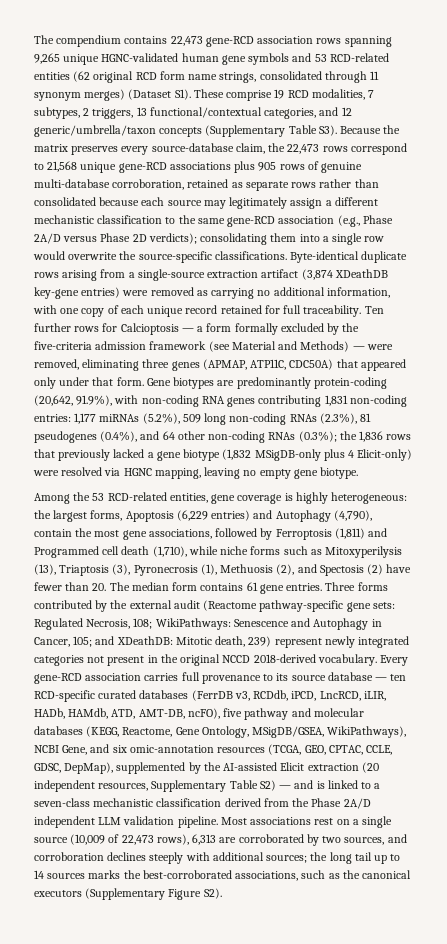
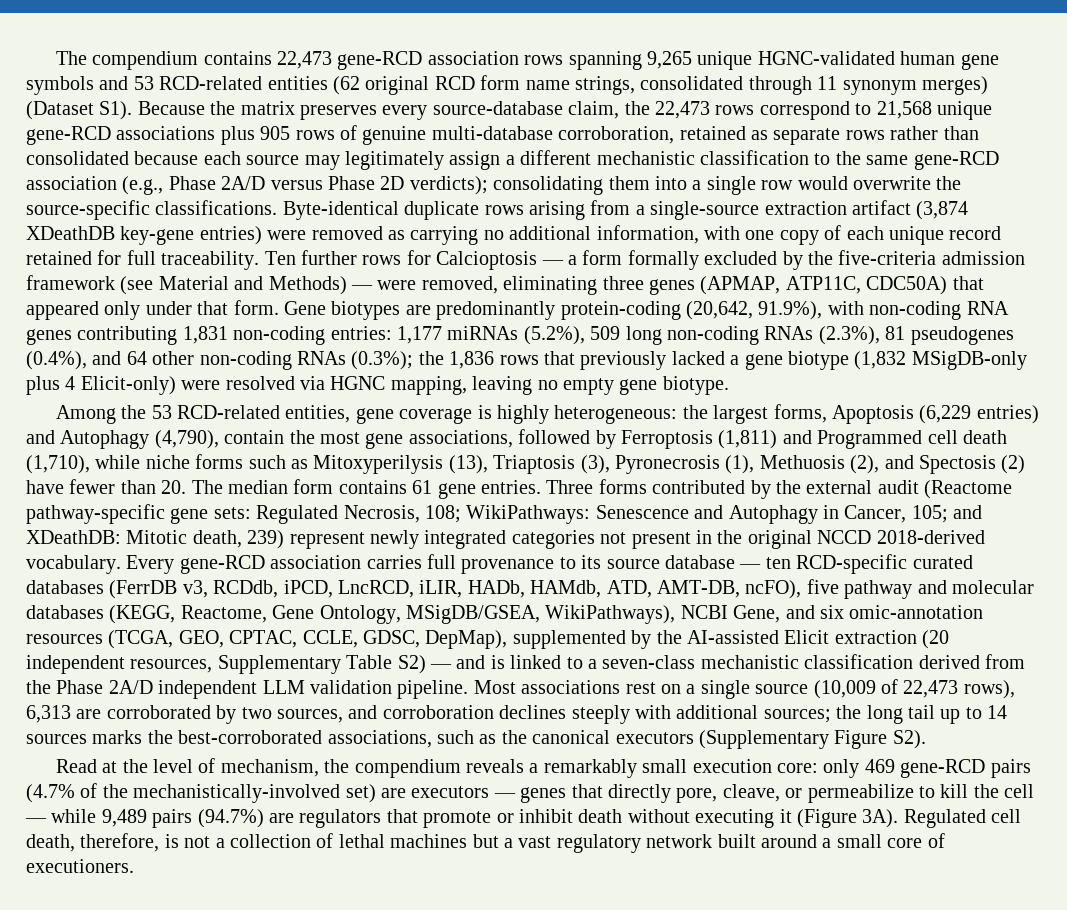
- The compendium contains 22,473 gene-RCD association rows spanning 9,265 unique HGNC-validated human gene symbols and 53 RCD-related entities (62 original RCD form name strings, consolidated through 11 synonym merges) (Dataset S1). These comprise 19 RCD modalities, 7 subtypes, 2 triggers, 13 functional/contextual categories, and 12 generic/umbrella/taxon concepts (Supplementary Table S3). Because the matrix preserves every source-database claim, the 22,473 rows correspond to 21,568 unique gene-RCD associations plus 905 rows of genuine multi-database corroboration, retained as separate rows rather than consolidated because each source may legitimately assign a different mechanistic classification to the same gene-RCD association (e.g., Phase 2A/D versus Phase 2D verdicts);
+ The compendium contains 22,473 gene-RCD association rows spanning 9,265 unique HGNC-validated human gene symbols and 53 RCD-related entities (62 original RCD form name strings, consolidated through 11 synonym merges) (Dataset S1). Because the matrix preserves every source-database claim, the 22,473 rows correspond to 21,568 unique gene-RCD associations plus 905 rows of genuine multi-database corroboration, retained as separate rows rather than consolidated because each source may legitimately assign a different mechanistic classification to the same gene-RCD association (e.g., Phase 2A/D versus Phase 2D verdicts);
+ Read at the level of mechanism, the compendium reveals a remarkably small execution core: only 469 gene-RCD pairs (4.7% of the mechanistically-involved set) are executors — genes that directly pore, cleave, or permeabilize to kill the cell — while 9,489 pairs (94.7%) are regulators that promote or inhibit death without executing it (Figure 3A). Regulated cell death, therefore, is not a collection of lethal machines but a vast regulatory network built around a small core of executioners.

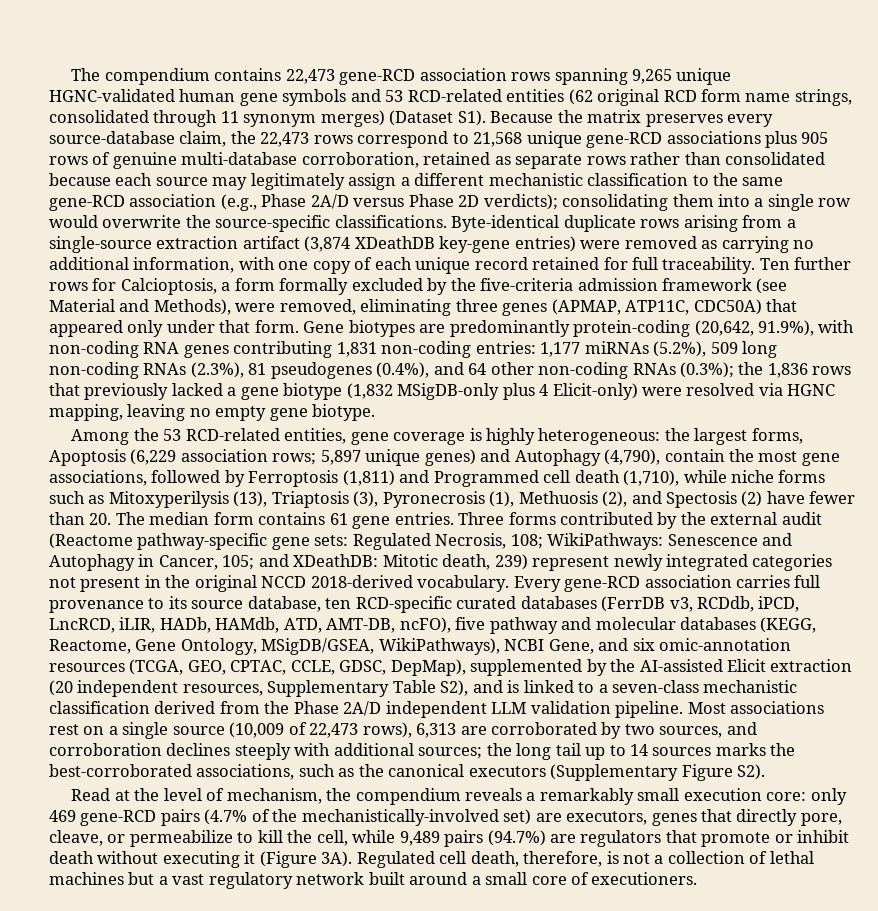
- Ten further rows for Calcioptosis — a form formally excluded by the five-criteria admission framework (see Material and Methods) — were removed, eliminating three genes (APMAP, ATP11C, CDC50A) that appeared only under that form.
+ Ten further rows for Calcioptosis, a form formally excluded by the five-criteria admission framework (see Material and Methods), were removed, eliminating three genes (APMAP, ATP11C, CDC50A) that appeared only under that form.
- Among the 53 RCD-related entities, gene coverage is highly heterogeneous: the largest forms, Apoptosis (6,229 entries) and Autophagy (4,790), contain the most gene associations, followed by Ferroptosis (1,811) and Programmed cell death (1,710), while niche forms such as Mitoxyperilysis (13), Triaptosis (3), Pyronecrosis (1), Methuosis (2), and Spectosis (2) have fewer than 20. The median form contains 61 gene entries.
+ Among the 53 RCD-related entities, gene coverage is highly heterogeneous: the largest forms, Apoptosis (6,229 association rows; 5,897 unique genes) and Autophagy (4,790), contain the most gene associations, followed by Ferroptosis (1,811) and Programmed cell death (1,710), while niche forms such as Mitoxyperilysis (13), Triaptosis (3), Pyronecrosis (1), Methuosis (2), and Spectosis (2) have fewer than 20. The median form contains 61 gene entries.
- Every gene-RCD association carries full provenance to its source database — ten RCD-specific curated databases (FerrDB v3, RCDdb, iPCD, LncRCD, iLIR, HADb, HAMdb, ATD, AMT-DB, ncFO), five pathway and molecular databases (KEGG, Reactome, Gene Ontology, MSigDB/GSEA, WikiPathways), NCBI Gene, and six omic-annotation resources (TCGA, GEO, CPTAC, CCLE, GDSC, DepMap), supplemented by the AI-assisted Elicit extraction (20 independent resources, Supplementary Table S2) — and is linked to a seven-class mechanistic classification derived from the Phase 2A/D independent LLM validation pipeline.
+ Every gene-RCD association carries full provenance to its source database, ten RCD-specific curated databases (FerrDB v3, RCDdb, iPCD, LncRCD, iLIR, HADb, HAMdb, ATD, AMT-DB, ncFO), five pathway and molecular databases (KEGG, Reactome, Gene Ontology, MSigDB/GSEA, WikiPathways), NCBI Gene, and six omic-annotation resources (TCGA, GEO, CPTAC, CCLE, GDSC, DepMap), supplemented by the AI-assisted Elicit extraction (20 independent resources, Supplementary Table S2), and is linked to a seven-class mechanistic classification derived from the Phase 2A/D independent LLM validation pipeline.
- Read at the level of mechanism, the compendium reveals a remarkably small execution core: only 469 gene-RCD pairs (4.7% of the mechanistically-involved set) are executors — genes that directly pore, cleave, or permeabilize to kill the cell — while 9,489 pairs (94.7%) are regulators that promote or inhibit death without executing it (Figure 3A).
+ Read at the level of mechanism, the compendium reveals a remarkably small execution core: only 469 gene-RCD pairs (4.7% of the mechanistically-involved set) are executors, genes that directly pore, cleave, or permeabilize to kill the cell, while 9,489 pairs (94.7%) are regulators that promote or inhibit death without executing it (Figure 3A).

